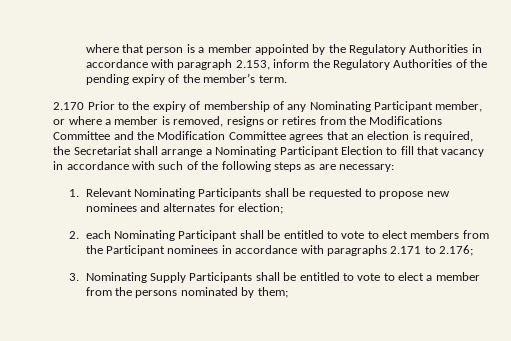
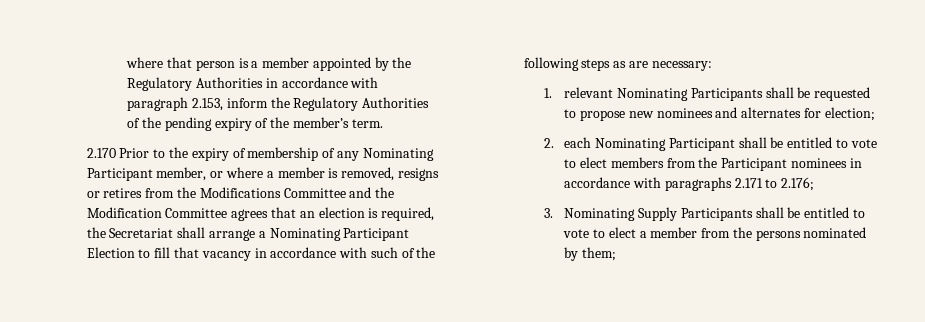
- 1. Relevant Nominating Participants shall be requested to propose new nominees and alternates for election;
+ 1. relevant Nominating Participants shall be requested to propose new nominees and alternates for election;

